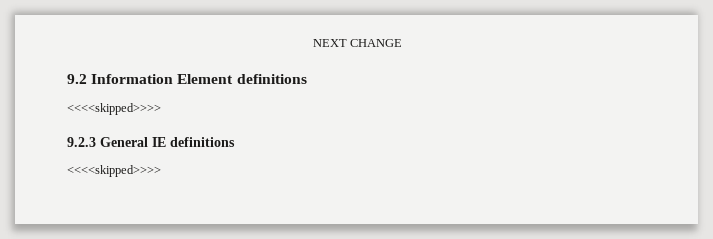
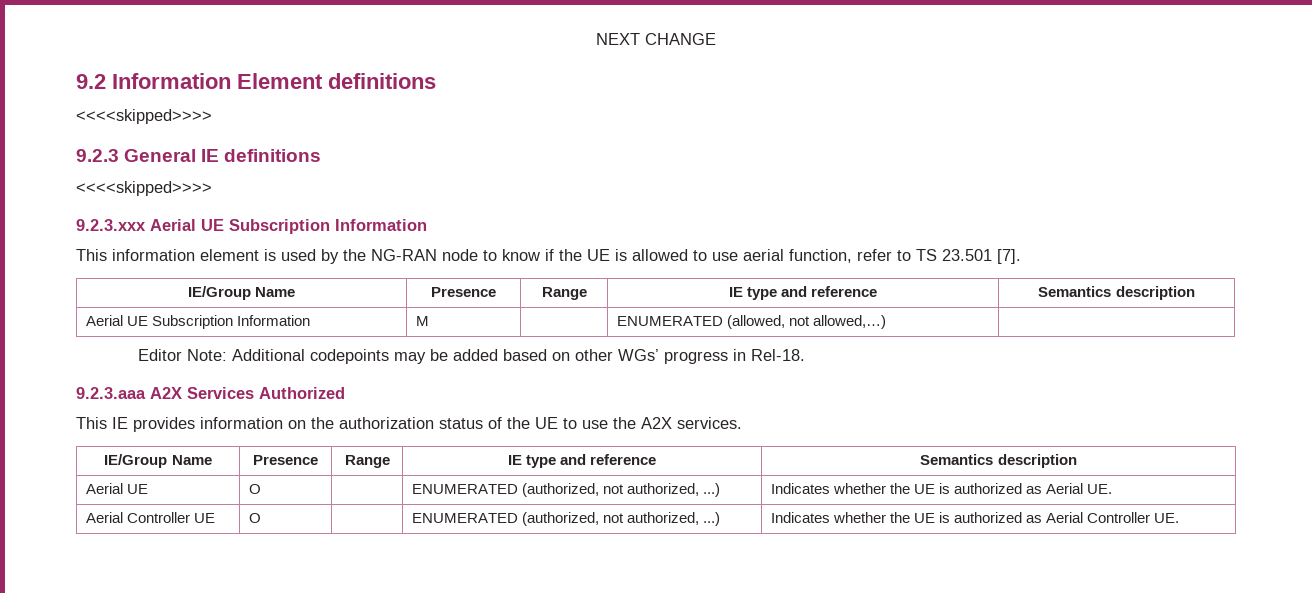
+ 9.2.3.xxx Aerial UE Subscription Information
+ This information element is used by the NG-RAN node to know if the UE is allowed to use aerial function, refer to TS 23.501 [7].
+ IE/Group Name | Presence | Range | IE type and reference | Semantics description
+ Aerial UE Subscription Information | M | | ENUMERATED (allowed, not allowed,…) |
+ Editor Note: Additional codepoints may be added based on other WGs’ progress in Rel-18.
+ 9.2.3.aaa A2X Services Authorized
+ This IE provides information on the authorization status of the UE to use the A2X services.
+ IE/Group Name | Presence | Range | IE type and reference | Semantics description
+ Aerial UE | O | | ENUMERATED (authorized, not authorized, ...) | Indicates whether the UE is authorized as Aerial UE.
+ Aerial Controller UE | O | | ENUMERATED (authorized, not authorized, ...) | Indicates whether the UE is authorized as Aerial Controller UE.

